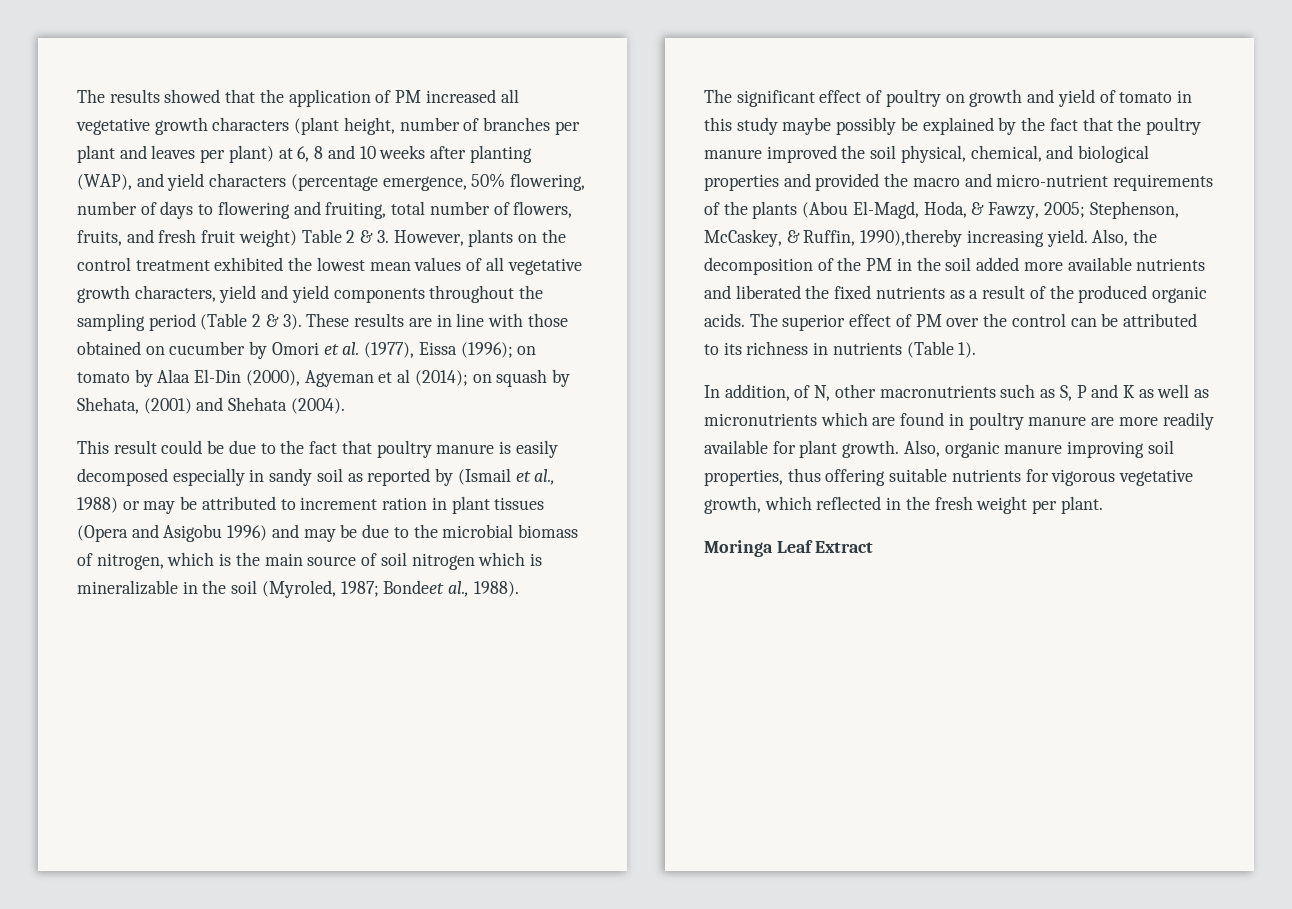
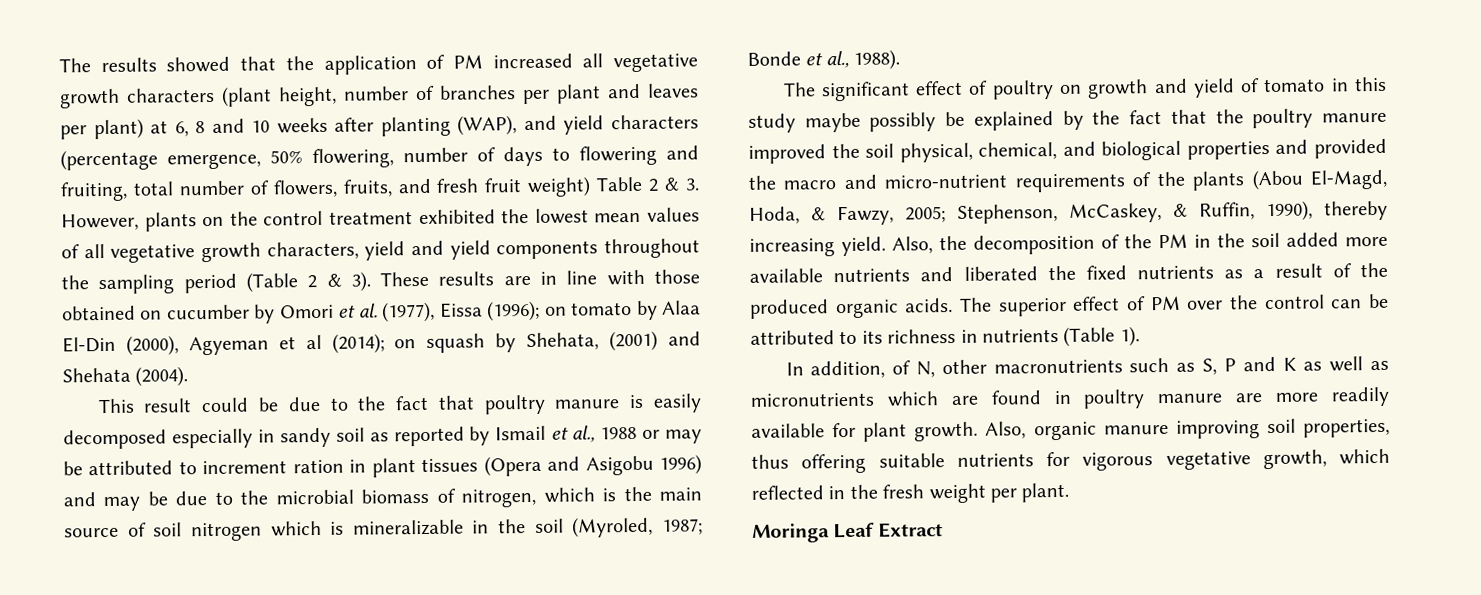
- This result could be due to the fact that poultry manure is easily decomposed especially in sandy soil as reported by (Ismail et al., 1988) or may be attributed to increment ration in plant tissues (Opera and Asigobu 1996) and may be due to the microbial biomass of nitrogen, which is the main source of soil nitrogen which is mineralizable in the soil (Myroled, 1987;
+ This result could be due to the fact that poultry manure is easily decomposed especially in sandy soil as reported by Ismail et al., 1988 or may be attributed to increment ration in plant tissues (Opera and Asigobu 1996) and may be due to the microbial biomass of nitrogen, which is the main source of soil nitrogen which is mineralizable in the soil (Myroled, 1987;
- Bondeet al., 1988).
+ Bonde et al., 1988).
- The significant effect of poultry on growth and yield of tomato in this study maybe possibly be explained by the fact that the poultry manure improved the soil physical, chemical, and biological properties and provided the macro and micro-nutrient requirements of the plants (Abou El-Magd, Hoda, & Fawzy, 2005; Stephenson, McCaskey, & Ruffin, 1990),thereby increasing yield.
+ The significant effect of poultry on growth and yield of tomato in this study maybe possibly be explained by the fact that the poultry manure improved the soil physical, chemical, and biological properties and provided the macro and micro-nutrient requirements of the plants (Abou El-Magd, Hoda, & Fawzy, 2005; Stephenson, McCaskey, & Ruffin, 1990), thereby increasing yield.

